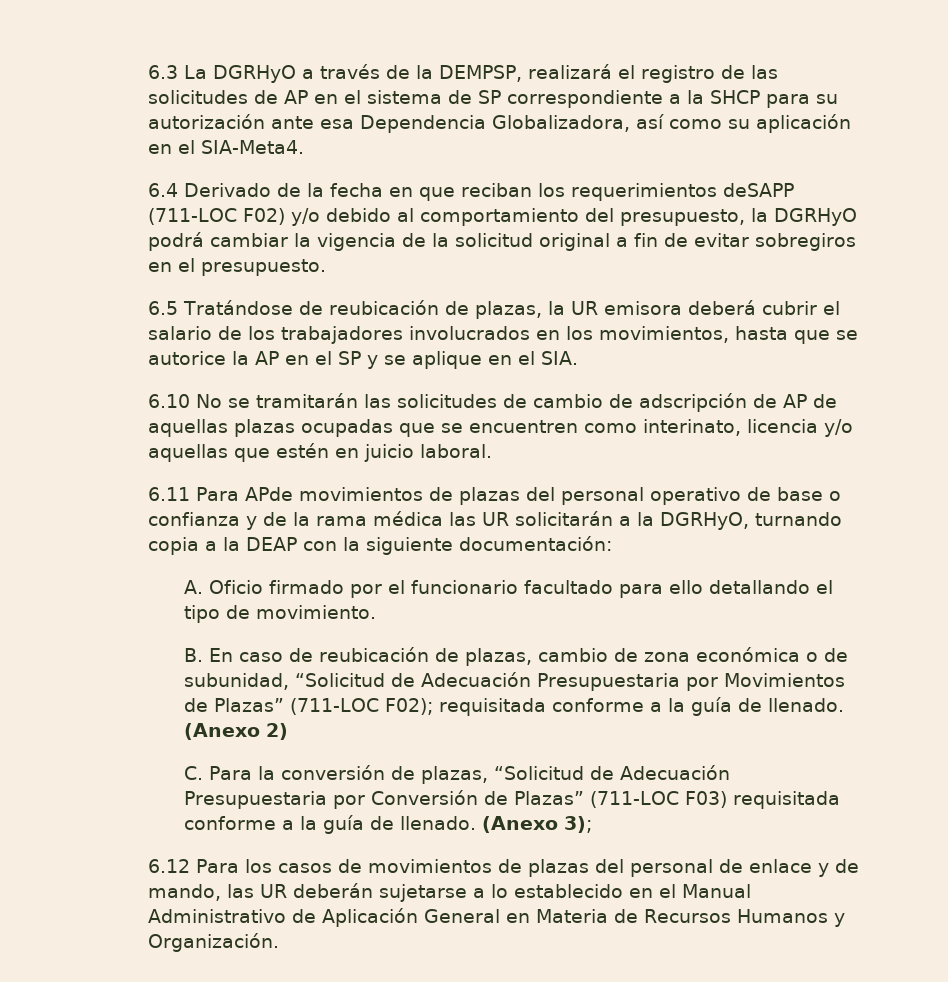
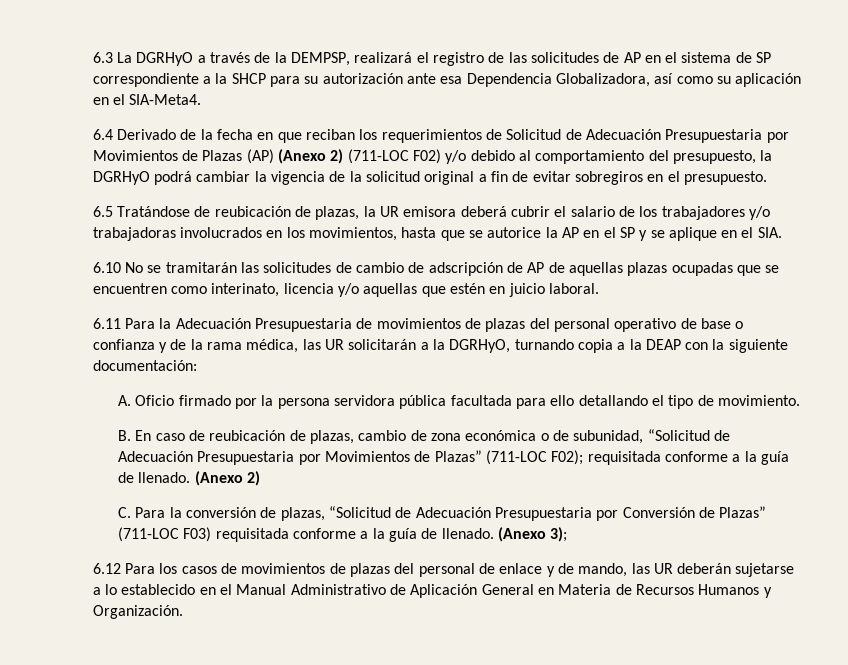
- 6.4 Derivado de la fecha en que reciban los requerimientos deSAPP (711-LOC F02) y/o debido al comportamiento del presupuesto, la DGRHyO podrá cambiar la vigencia de la solicitud original a fin de evitar sobregiros en el presupuesto.
+ 6.4 Derivado de la fecha en que reciban los requerimientos de Solicitud de Adecuación Presupuestaria por Movimientos de Plazas (AP) (Anexo 2) (711-LOC F02) y/o debido al comportamiento del presupuesto, la DGRHyO podrá cambiar la vigencia de la solicitud original a fin de evitar sobregiros en el presupuesto.
- 6.5 Tratándose de reubicación de plazas, la UR emisora deberá cubrir el salario de los trabajadores involucrados en los movimientos, hasta que se autorice la AP en el SP y se aplique en el SIA.
+ 6.5 Tratándose de reubicación de plazas, la UR emisora deberá cubrir el salario de los trabajadores y/o trabajadoras involucrados en los movimientos, hasta que se autorice la AP en el SP y se aplique en el SIA.
- 6.11 Para APde movimientos de plazas del personal operativo de base o confianza y de la rama médica las UR solicitarán a la DGRHyO, turnando copia a la DEAP con la siguiente documentación:
+ 6.11 Para la Adecuación Presupuestaria de movimientos de plazas del personal operativo de base o confianza y de la rama médica, las UR solicitarán a la DGRHyO, turnando copia a la DEAP con la siguiente documentación:
- A. Oficio firmado por el funcionario facultado para ello detallando el tipo de movimiento.
+ A. Oficio firmado por la persona servidora pública facultada para ello detallando el tipo de movimiento.

